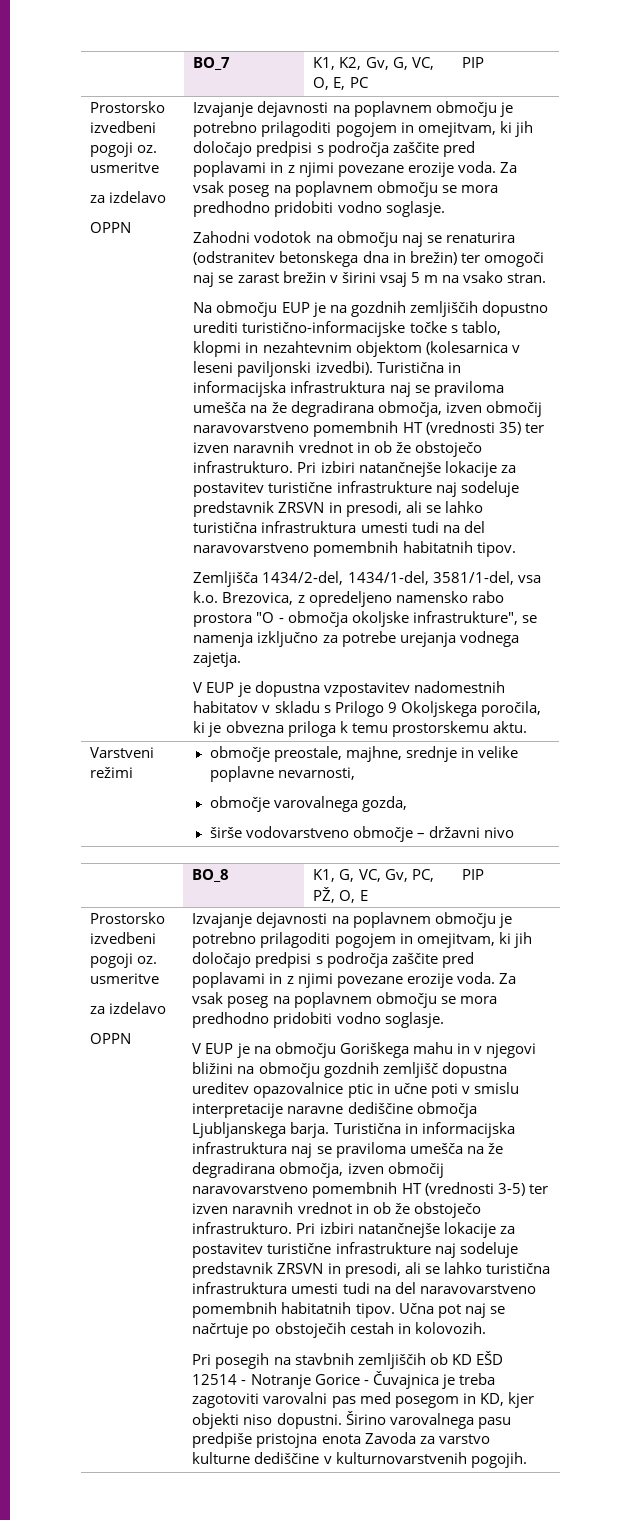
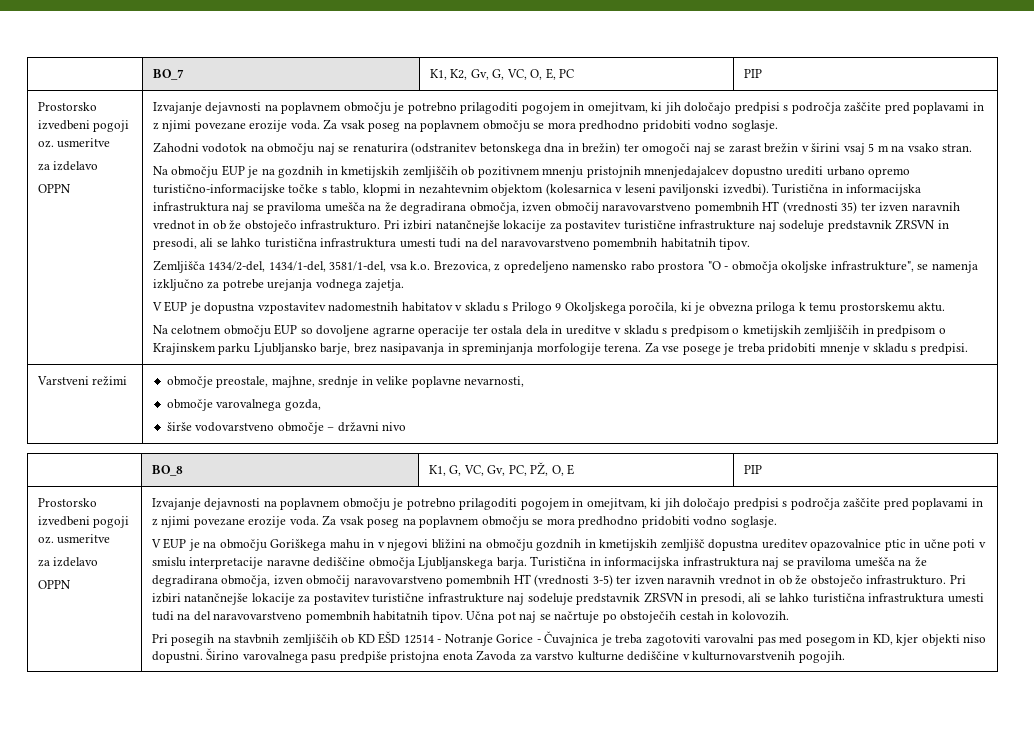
- Na območju EUP je na gozdnih zemljiščih dopustno urediti turistično-informacijske točke s tablo, klopmi in nezahtevnim objektom (kolesarnica v leseni paviljonski izvedbi).
+ Na območju EUP je na gozdnih in kmetijskih zemljiščih ob pozitivnem mnenju pristojnih mnenjedajalcev dopustno urediti urbano opremo turistično-informacijske točke s tablo, klopmi in nezahtevnim objektom (kolesarnica v leseni paviljonski izvedbi).
+ Na celotnem območju EUP so dovoljene agrarne operacije ter ostala dela in ureditve v skladu s predpisom o kmetijskih zemljiščih in predpisom o Krajinskem parku Ljubljansko barje, brez nasipavanja in spreminjanja morfologije terena. Za vse posege je treba pridobiti mnenje v skladu s predpisi.
- V EUP je na območju Goriškega mahu in v njegovi bližini na območju gozdnih zemljišč dopustna ureditev opazovalnice ptic in učne poti v smislu interpretacije naravne dediščine območja Ljubljanskega barja.
+ V EUP je na območju Goriškega mahu in v njegovi bližini na območju gozdnih in kmetijskih zemljišč dopustna ureditev opazovalnice ptic in učne poti v smislu interpretacije naravne dediščine območja Ljubljanskega barja.

